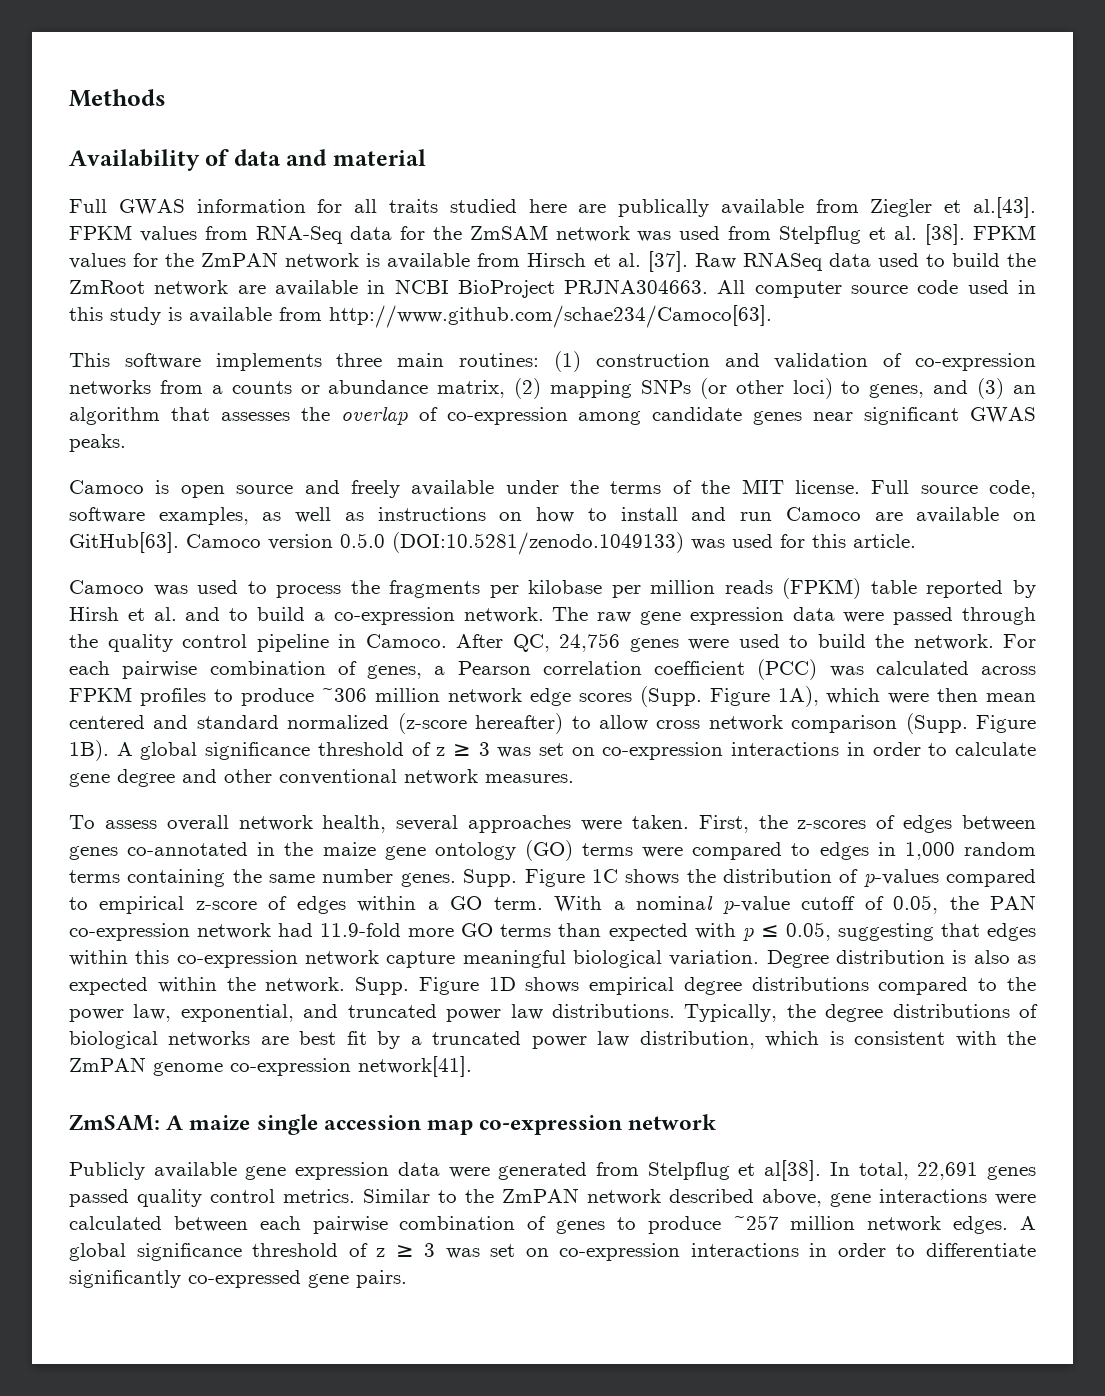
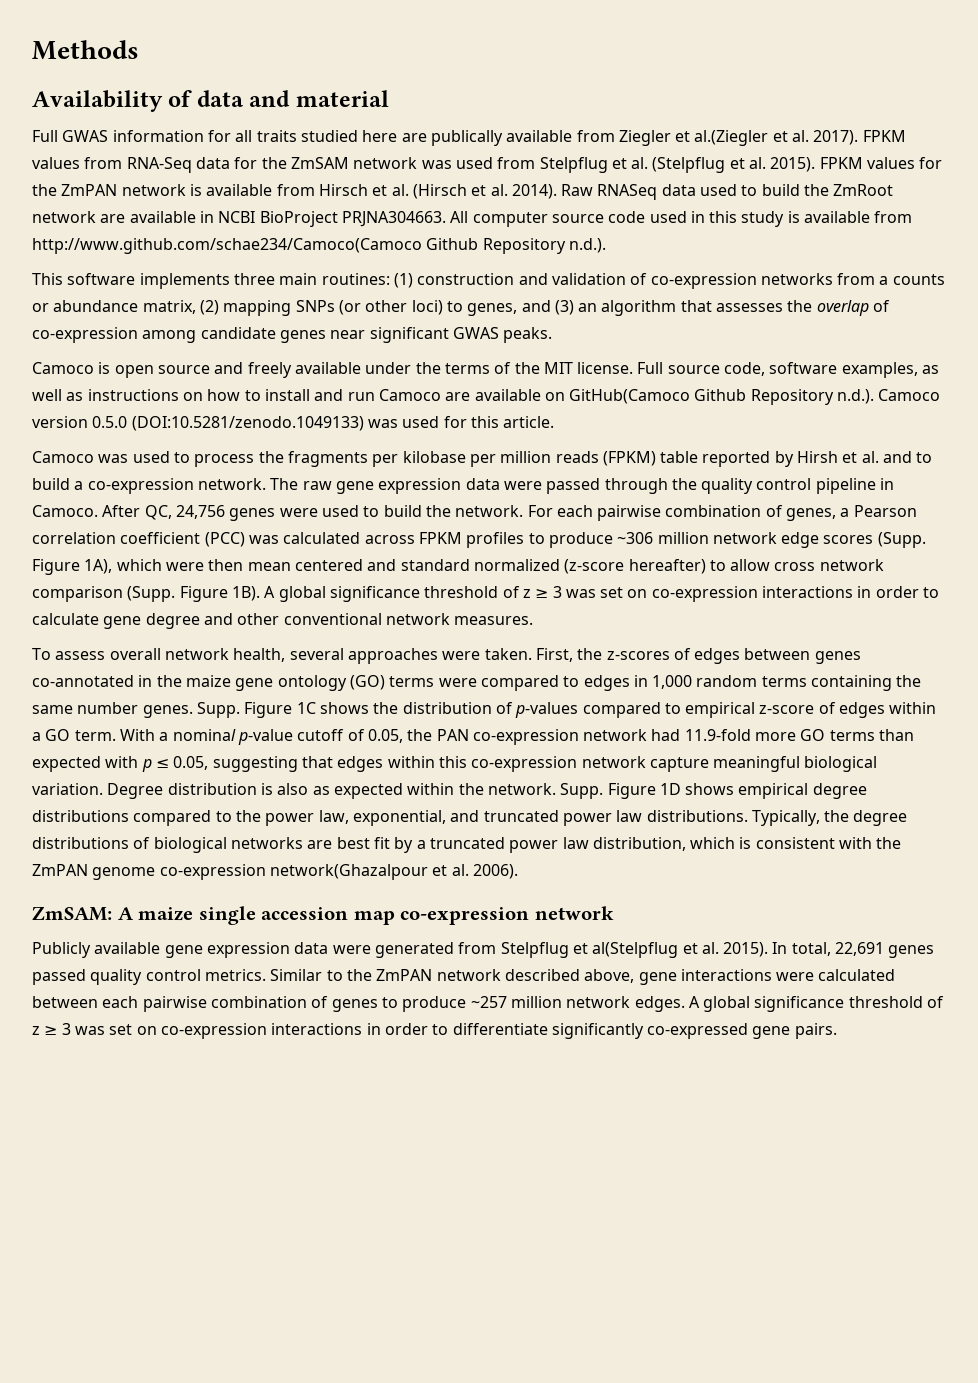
- Full GWAS information for all traits studied here are publically available from Ziegler et al.[43]. FPKM values from RNA-Seq data for the ZmSAM network was used from Stelpflug et al. [38].
+ Full GWAS information for all traits studied here are publically available from Ziegler et al.(Ziegler et al. 2017). FPKM values from RNA-Seq data for the ZmSAM network was used from Stelpflug et al. (Stelpflug et al. 2015).
- FPKM values for the ZmPAN network is available from Hirsch et al. [37].
+ FPKM values for the ZmPAN network is available from Hirsch et al. (Hirsch et al. 2014).
- All computer source code used in this study is available from http://www.github.com/schae234/Camoco[63].
+ All computer source code used in this study is available from http://www.github.com/schae234/Camoco(Camoco Github Repository n.d.).
- Full source code, software examples, as well as instructions on how to install and run Camoco are available on GitHub[63]. Camoco version 0.5.0 (DOI:10.5281/zenodo.1049133) was used for this article.
+ Full source code, software examples, as well as instructions on how to install and run Camoco are available on GitHub(Camoco Github Repository n.d.). Camoco version 0.5.0 (DOI:10.5281/zenodo.1049133) was used for this article.
- Typically, the degree distributions of biological networks are best fit by a truncated power law distribution, which is consistent with the ZmPAN genome co-expression network[41].
+ Typically, the degree distributions of biological networks are best fit by a truncated power law distribution, which is consistent with the ZmPAN genome co-expression network(Ghazalpour et al. 2006).
- Publicly available gene expression data were generated from Stelpflug et al[38].
+ Publicly available gene expression data were generated from Stelpflug et al(Stelpflug et al. 2015).

